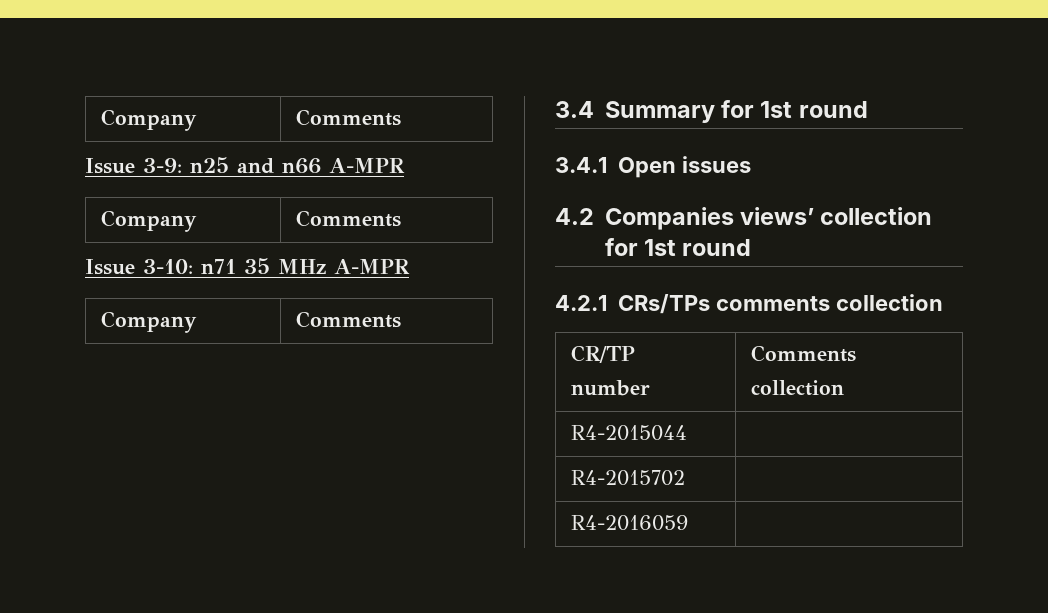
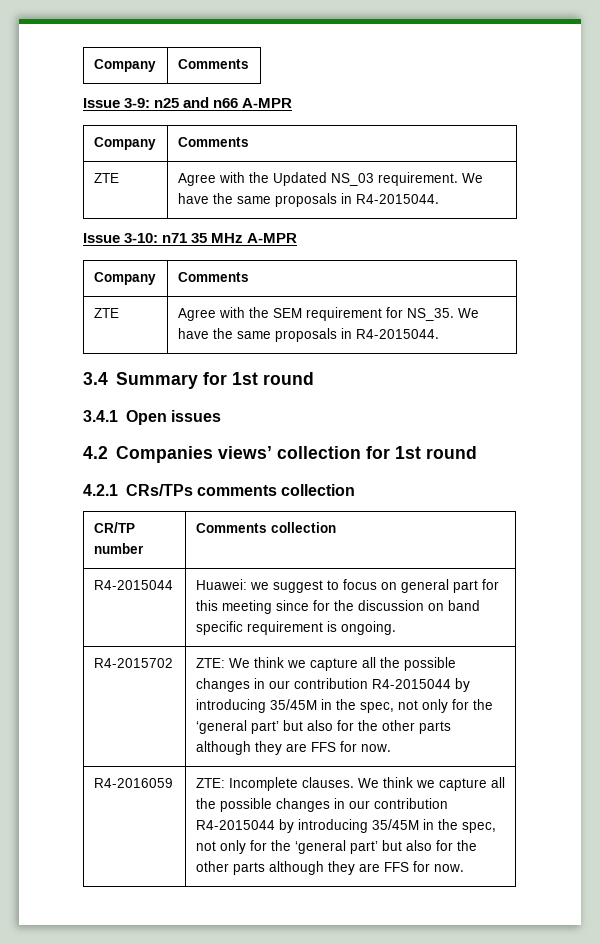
+ ZTE | Agree with the Updated NS_03 requirement. We have the same proposals in R4-2015044.
+ ZTE | Agree with the SEM requirement for NS_35. We have the same proposals in R4-2015044.
- R4-2015044 |
- R4-2015702 |
- R4-2016059 |
+ R4-2015044 | Huawei: we suggest to focus on general part for this meeting since for the discussion on band specific requirement is ongoing.
+ R4-2015702 | ZTE: We think we capture all the possible changes in our contribution R4-2015044 by introducing 35/45M in the spec, not only for the ‘general part’ but also for the other parts although they are FFS for now.
+ R4-2016059 | ZTE: Incomplete clauses. We think we capture all the possible changes in our contribution R4-2015044 by introducing 35/45M in the spec, not only for the ‘general part’ but also for the other parts although they are FFS for now.

